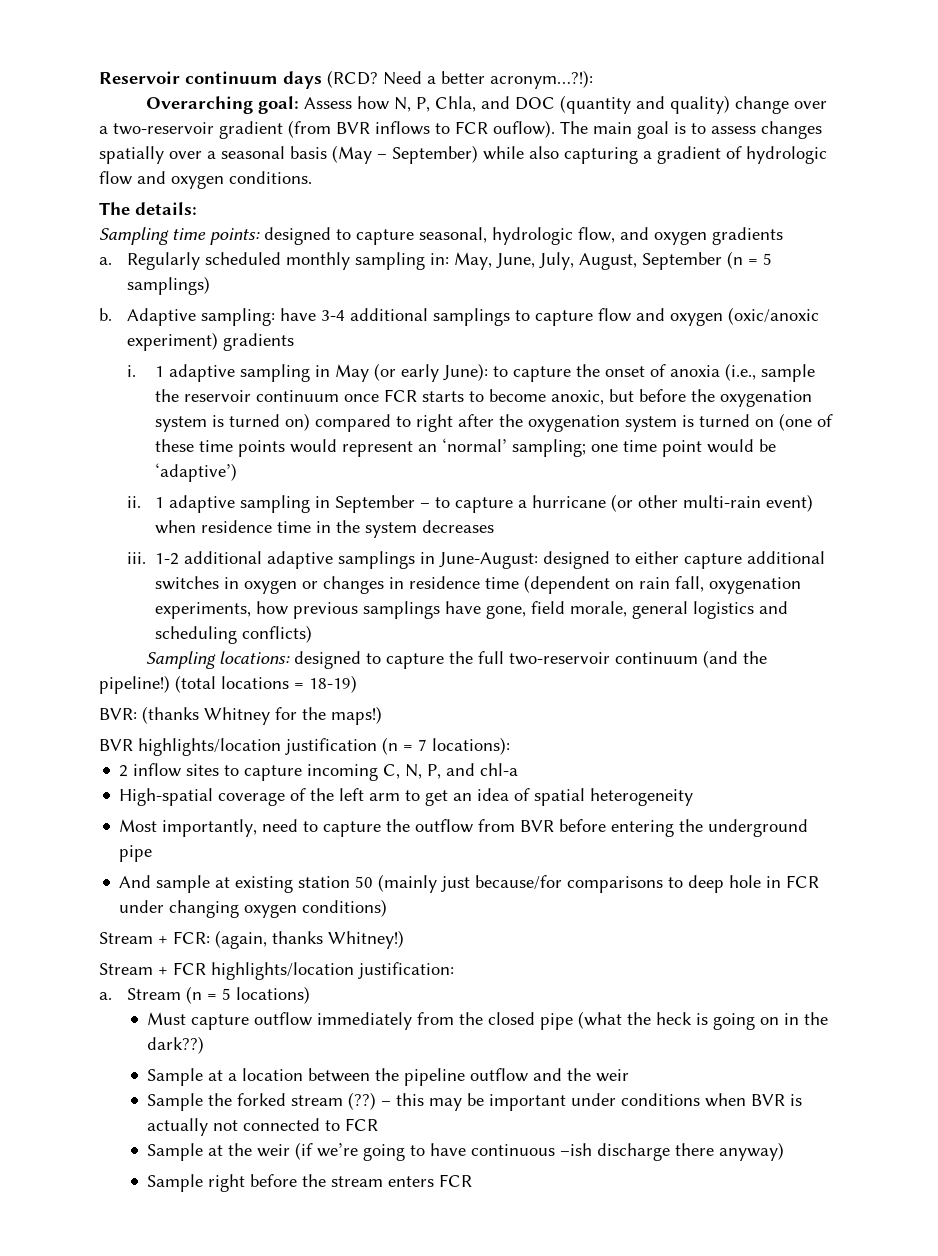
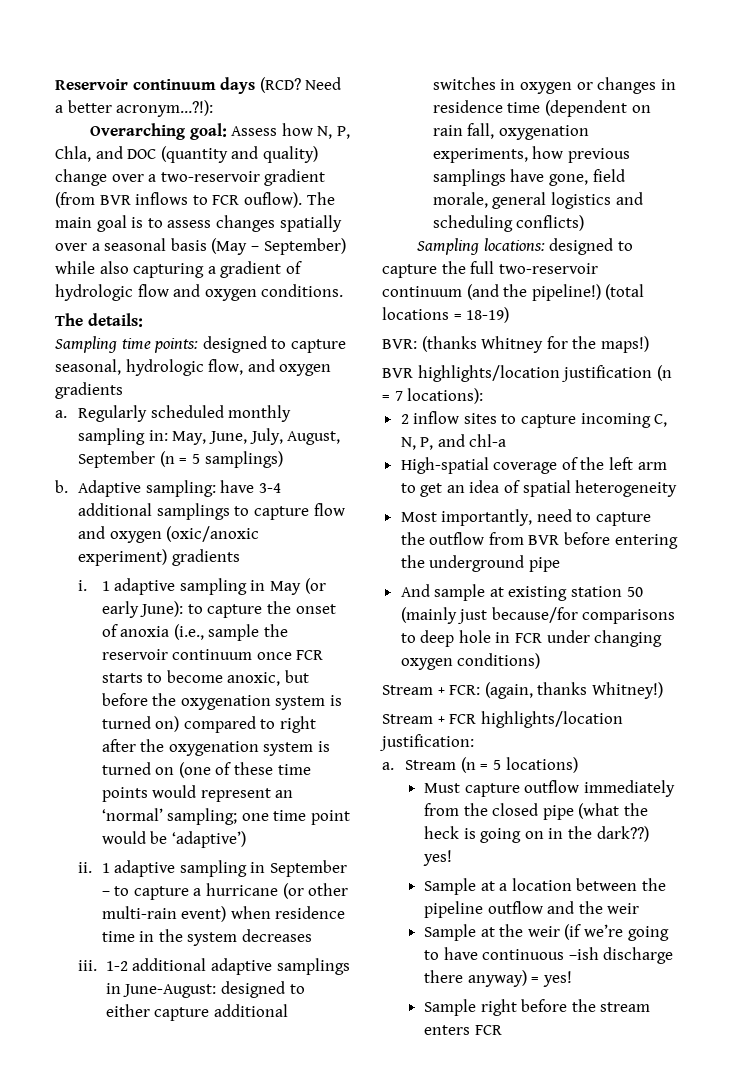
- Must capture outflow immediately from the closed pipe (what the heck is going on in the dark??)
+ Must capture outflow immediately from the closed pipe (what the heck is going on in the dark??) yes!
- Sample the forked stream (??) – this may be important under conditions when BVR is actually not connected to FCR
- Sample at the weir (if we’re going to have continuous –ish discharge there anyway)
+ Sample at the weir (if we’re going to have continuous –ish discharge there anyway) = yes!

